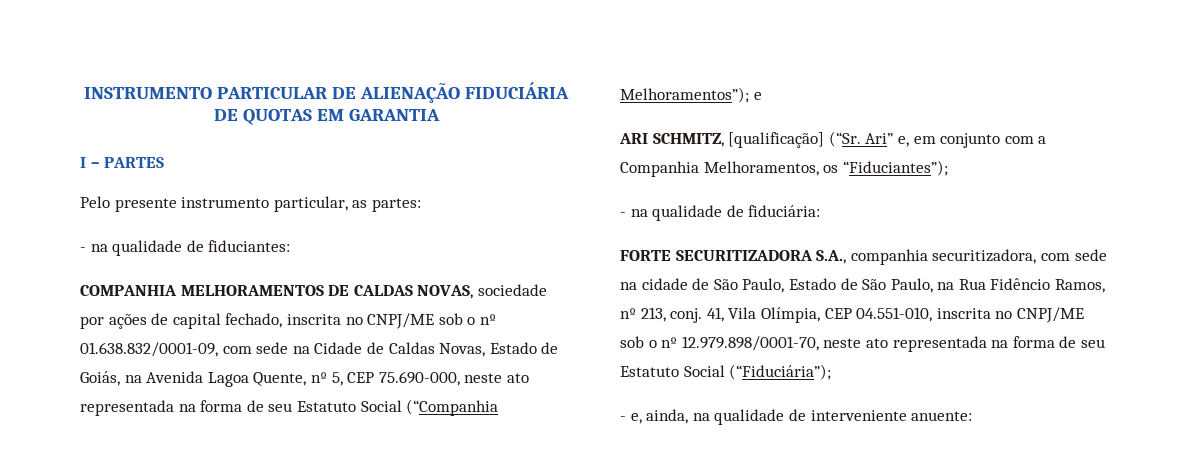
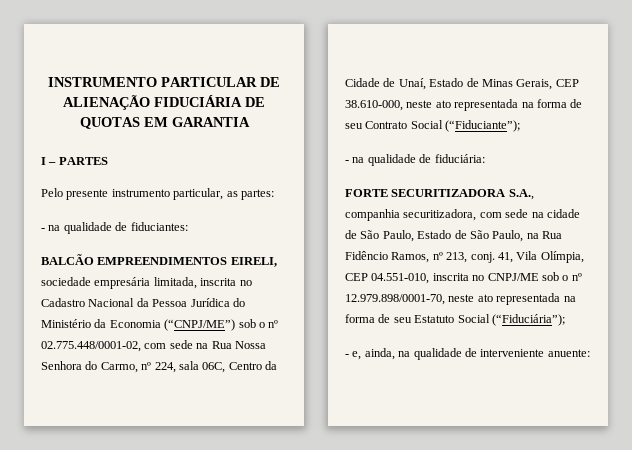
- COMPANHIA MELHORAMENTOS DE CALDAS NOVAS, sociedade por ações de capital fechado, inscrita no CNPJ/ME sob o nº 01.638.832/0001-09, com sede na Cidade de Caldas Novas, Estado de Goiás, na Avenida Lagoa Quente, nº 5, CEP 75.690-000, neste ato representada na forma de seu Estatuto Social (“Companhia Melhoramentos”); e
- ARI SCHMITZ, [qualificação] (“Sr. Ari” e, em conjunto com a Companhia Melhoramentos, os “Fiduciantes”);
+ BALCÃO EMPREENDIMENTOS EIRELI, sociedade empresária limitada, inscrita no Cadastro Nacional da Pessoa Jurídica do Ministério da Economia (“CNPJ/ME”) sob o nº 02.775.448/0001-02, com sede na Rua Nossa Senhora do Carmo, nº 224, sala 06C, Centro da Cidade de Unaí, Estado de Minas Gerais, CEP 38.610-000, neste ato representada na forma de seu Contrato Social (“Fiduciante”);

